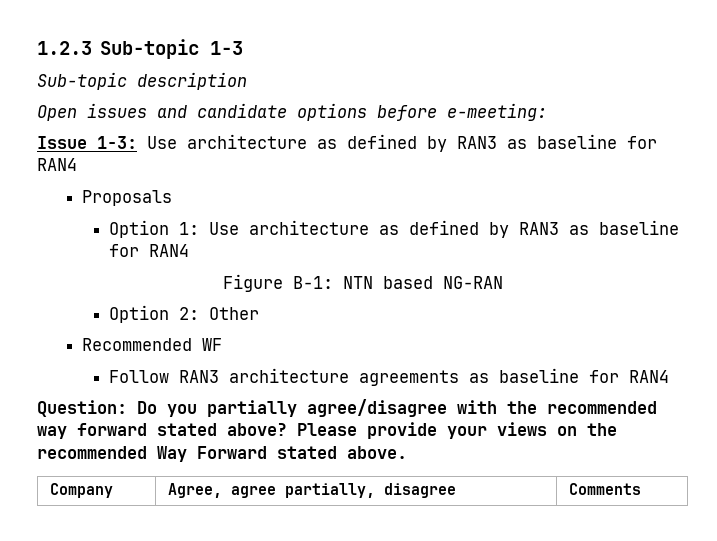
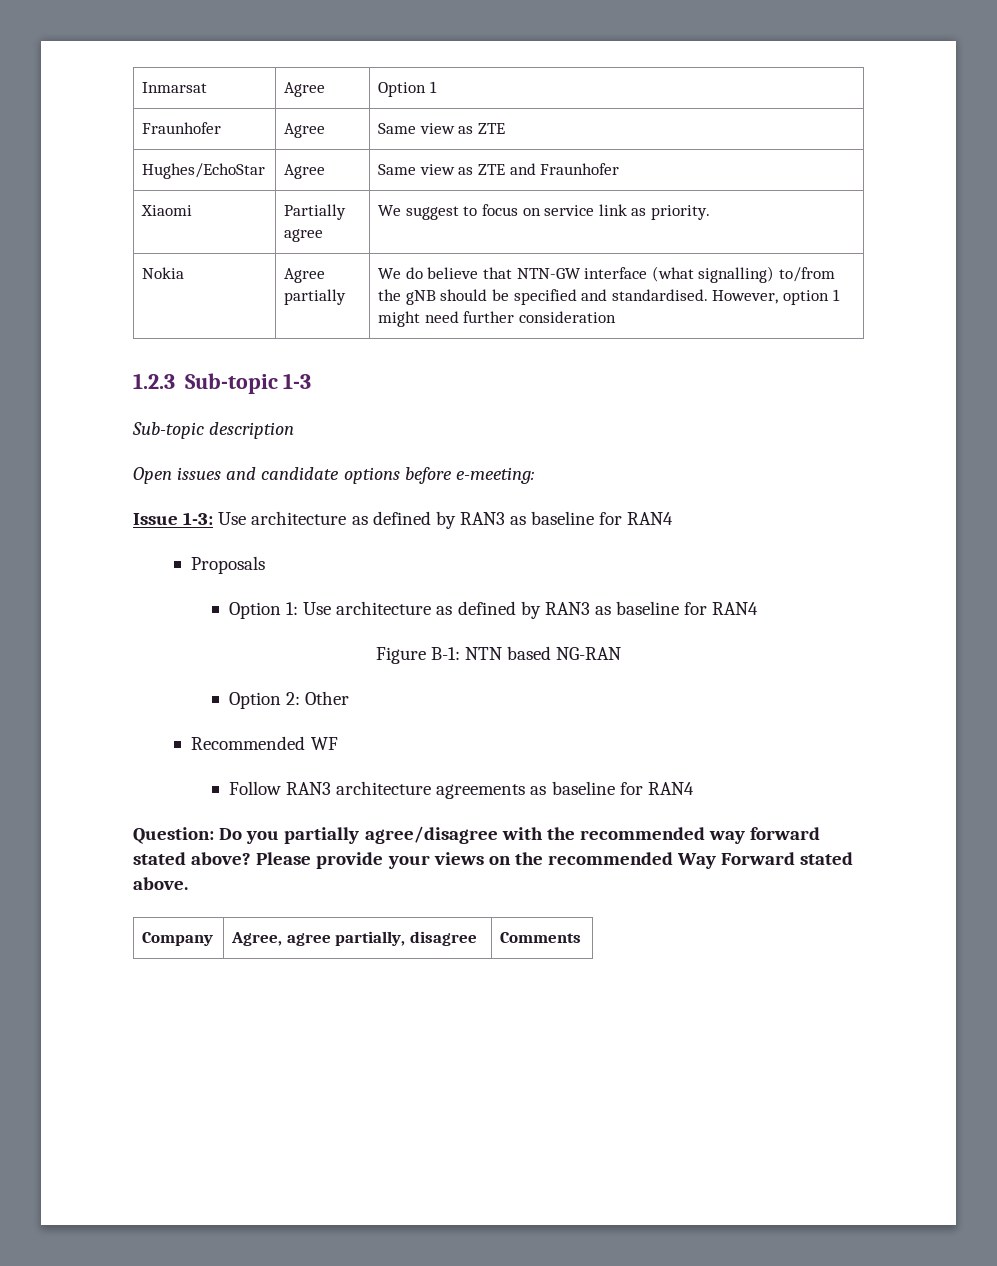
+ Inmarsat | Agree | Option 1
+ Fraunhofer | Agree | Same view as ZTE
+ Hughes/EchoStar | Agree | Same view as ZTE and Fraunhofer
+ Xiaomi | Partially agree | We suggest to focus on service link as priority.
+ Nokia | Agree partially | We do believe that NTN-GW interface (what signalling) to/from the gNB should be specified and standardised. However, option 1 might need further consideration

